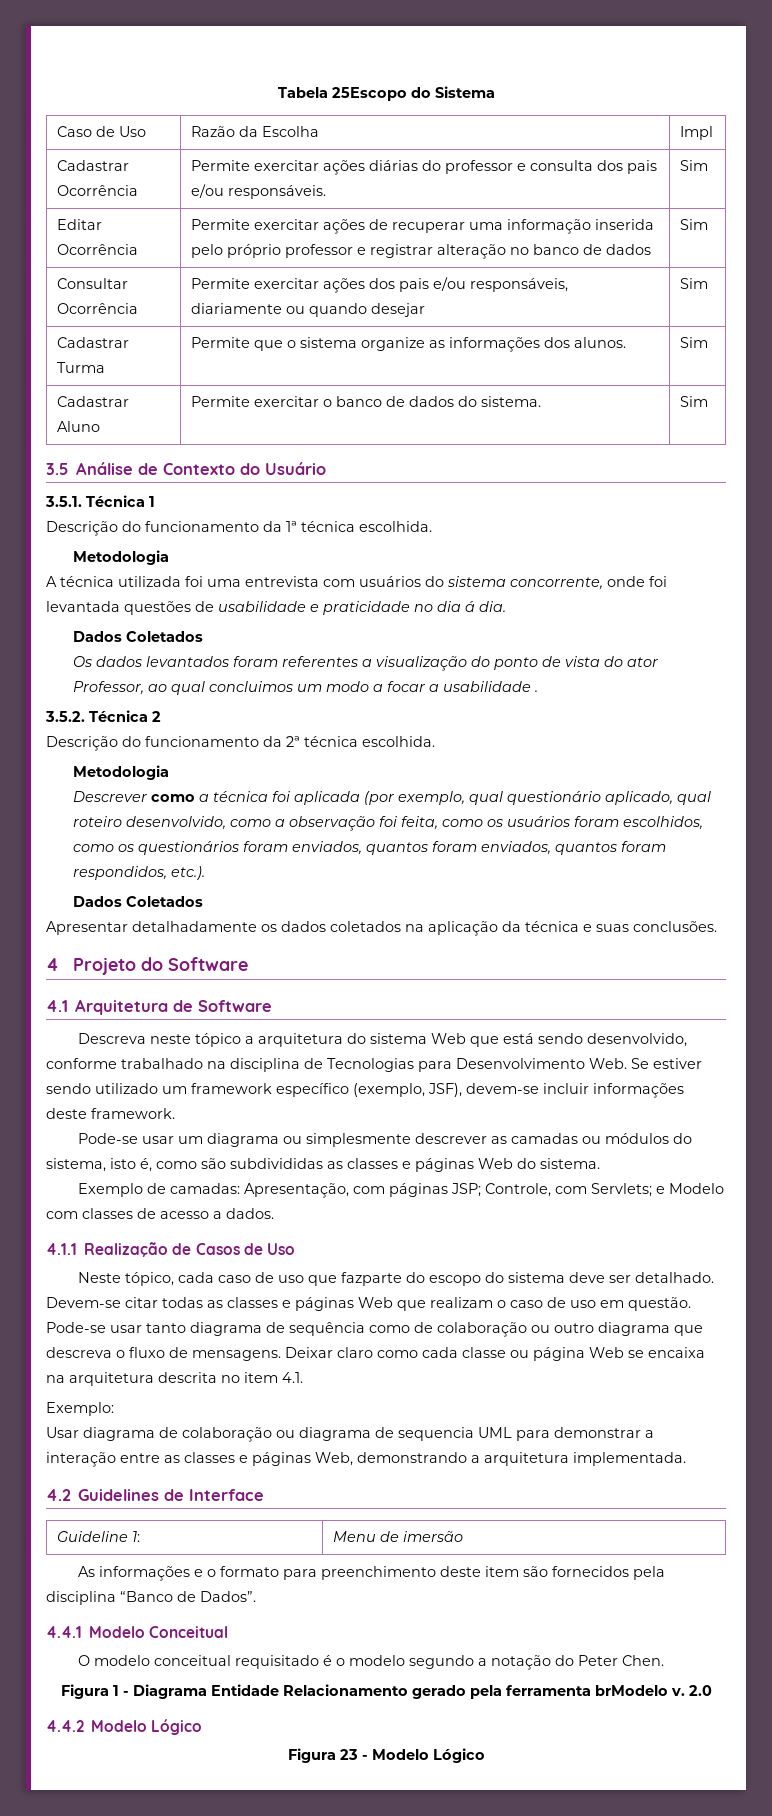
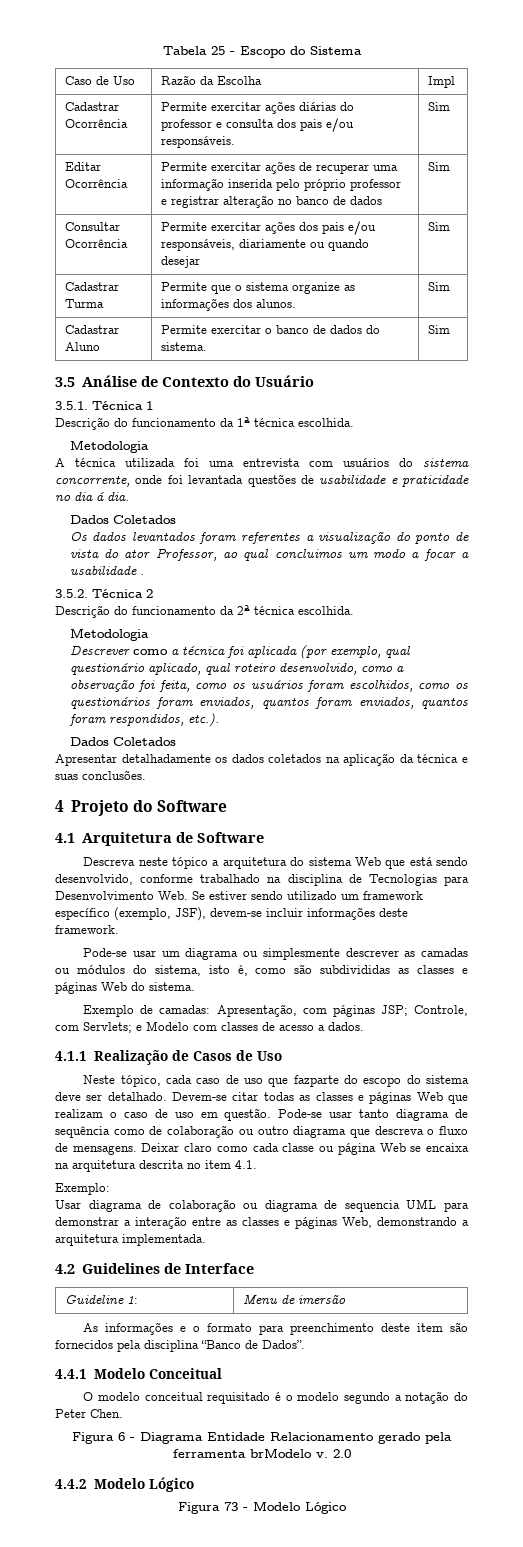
- Tabela 25Escopo do Sistema
+ Tabela 25 - Escopo do Sistema
- Figura 1 - Diagrama Entidade Relacionamento gerado pela ferramenta brModelo v.
+ Figura 6 - Diagrama Entidade Relacionamento gerado pela ferramenta brModelo v.
- Figura 23 - Modelo Lógico
+ Figura 73 - Modelo Lógico

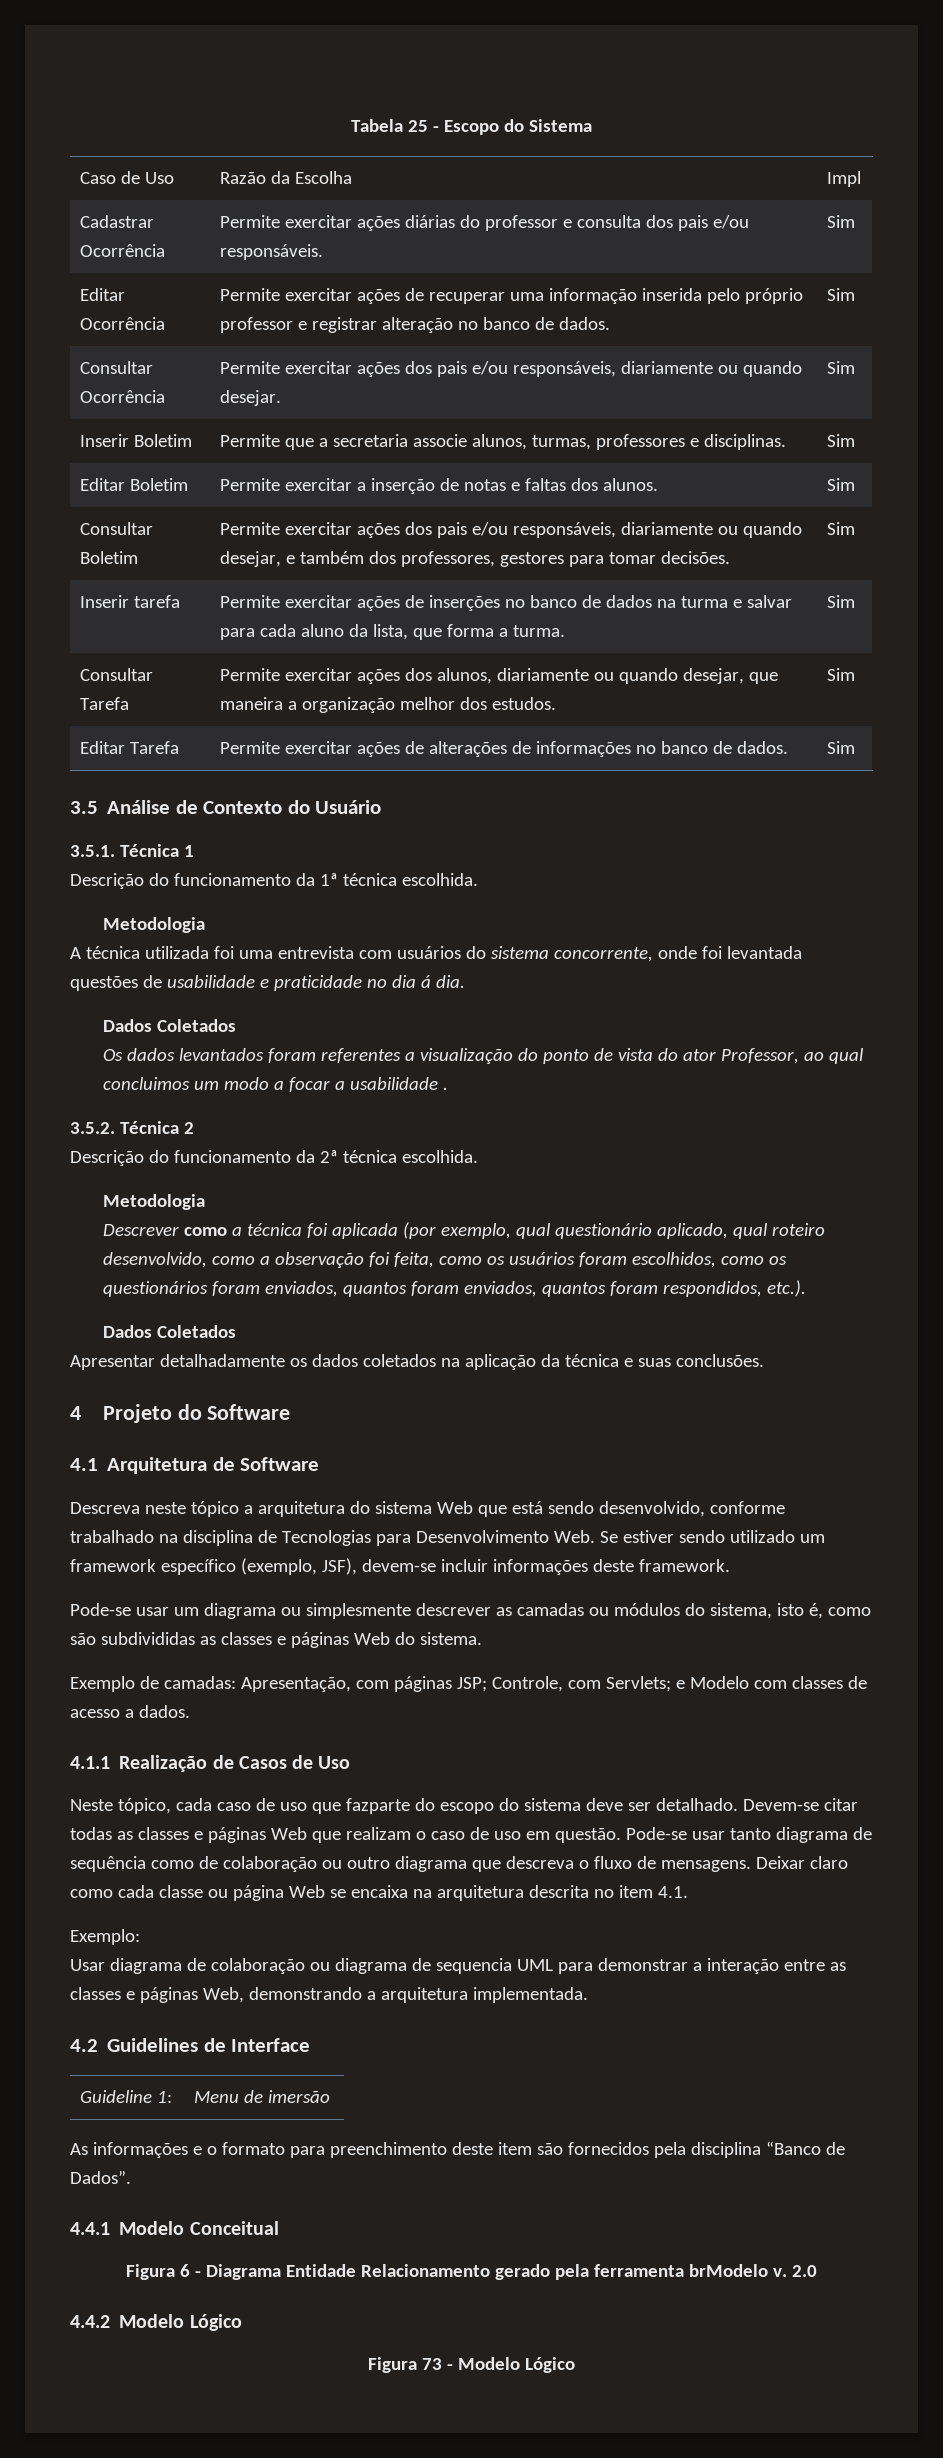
- Editar Ocorrência | Permite exercitar ações de recuperar uma informação inserida pelo próprio professor e registrar alteração no banco de dados | Sim
+ Editar Ocorrência | Permite exercitar ações de recuperar uma informação inserida pelo próprio professor e registrar alteração no banco de dados. | Sim
- Consultar Ocorrência | Permite exercitar ações dos pais e/ou responsáveis, diariamente ou quando desejar | Sim
- Cadastrar Turma | Permite que o sistema organize as informações dos alunos. | Sim
+ Consultar Ocorrência | Permite exercitar ações dos pais e/ou responsáveis, diariamente ou quando desejar. | Sim
+ Inserir Boletim | Permite que a secretaria associe alunos, turmas, professores e disciplinas. | Sim
+ Editar Boletim | Permite exercitar a inserção de notas e faltas dos alunos. | Sim
- Cadastrar Aluno | Permite exercitar o banco de dados do sistema. | Sim
+ Consultar Boletim | Permite exercitar ações dos pais e/ou responsáveis, diariamente ou quando desejar, e também dos professores, gestores para tomar decisões. | Sim
+ Inserir tarefa | Permite exercitar ações de inserções no banco de dados na turma e salvar para cada aluno da lista, que forma a turma. | Sim
+ Consultar Tarefa | Permite exercitar ações dos alunos, diariamente ou quando desejar, que maneira a organização melhor dos estudos. | Sim
+ Editar Tarefa | Permite exercitar ações de alterações de informações no banco de dados. | Sim
- O modelo conceitual requisitado é o modelo segundo a notação do Peter Chen.

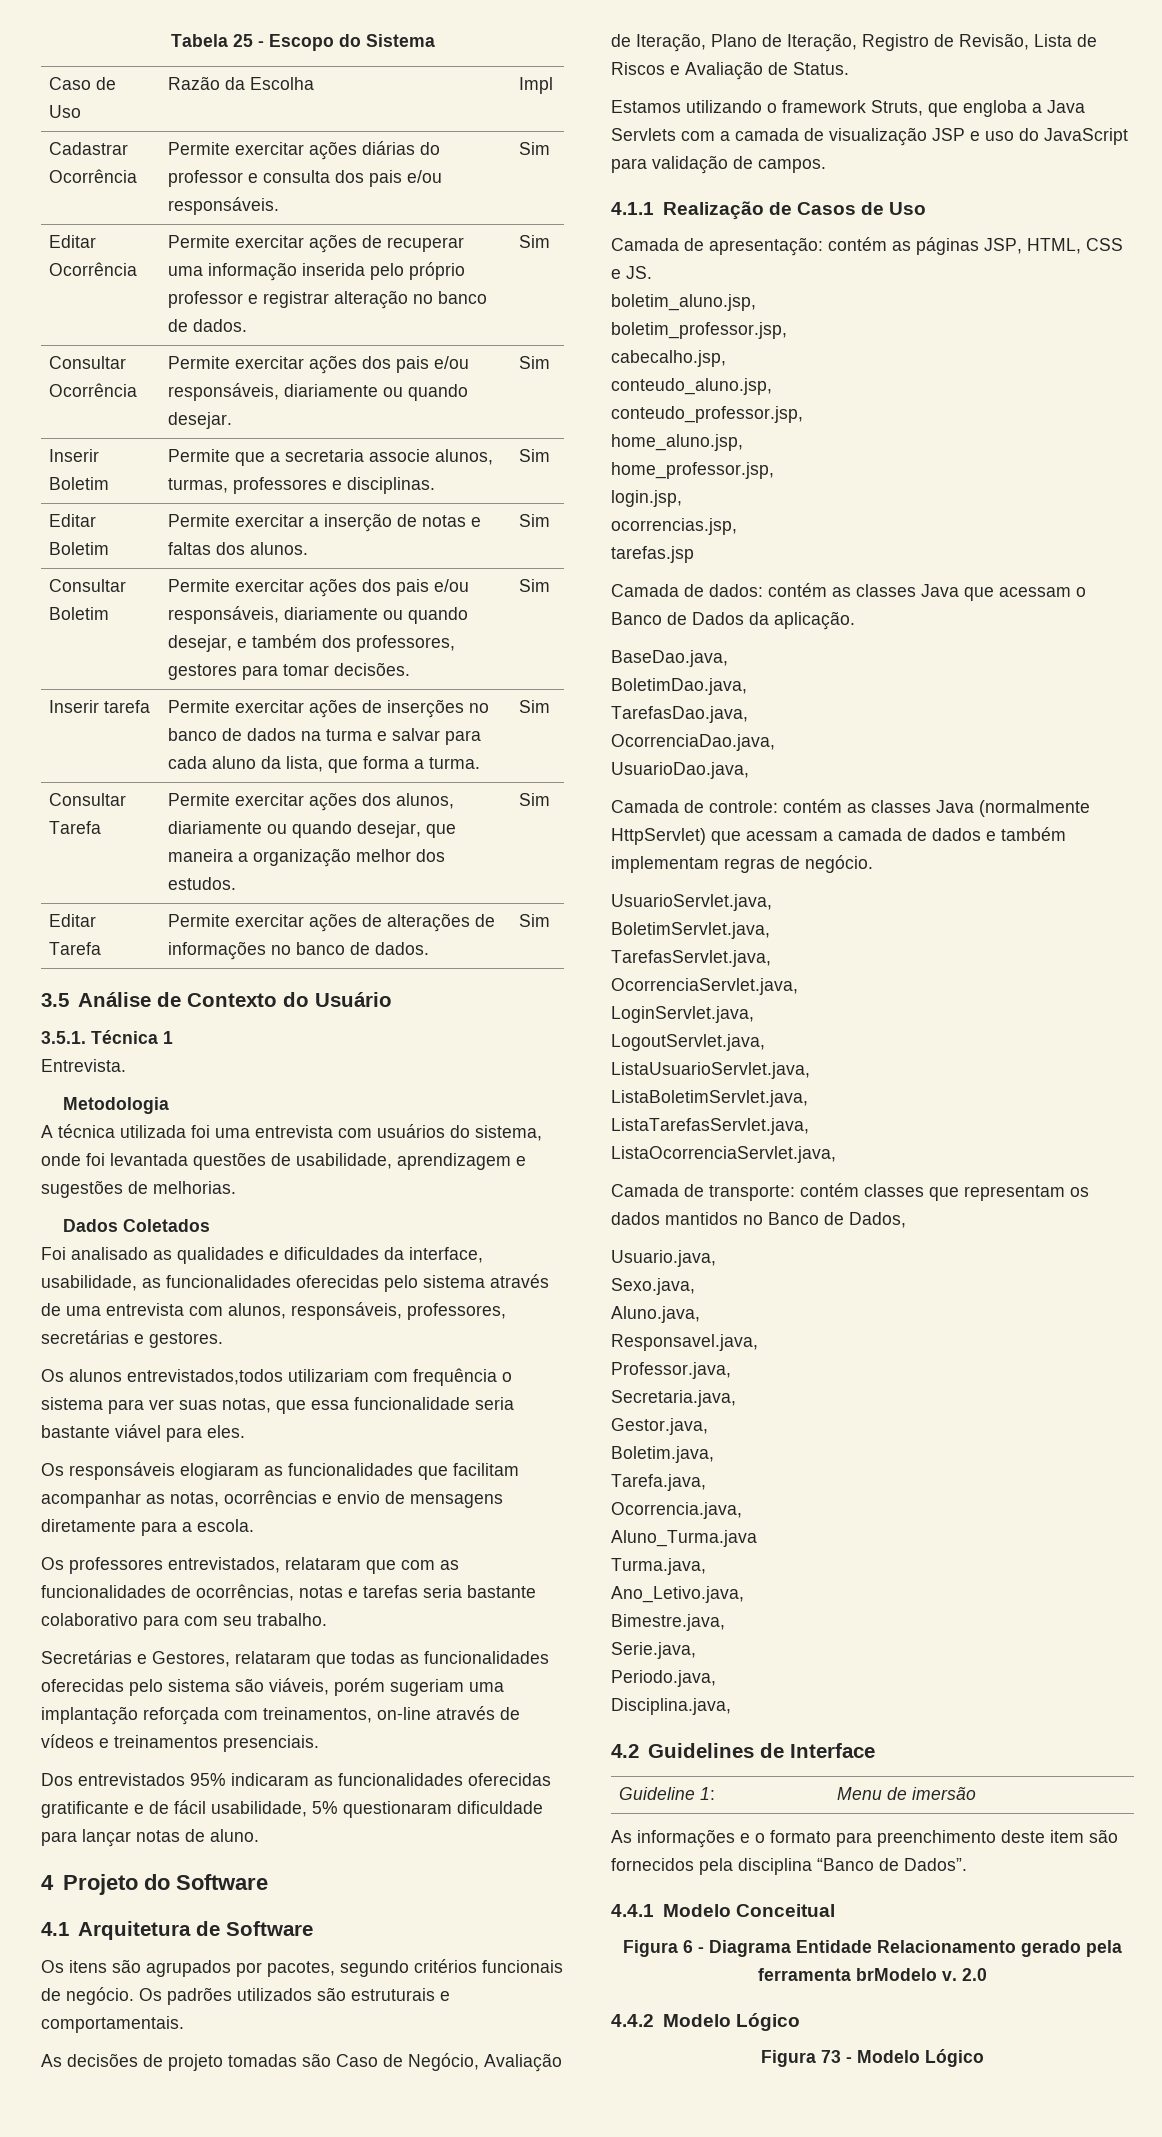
- Descrição do funcionamento da 1ª técnica escolhida.
+ Entrevista.
- A técnica utilizada foi uma entrevista com usuários do sistema concorrente, onde foi levantada questões de usabilidade e praticidade no dia á dia.
+ A técnica utilizada foi uma entrevista com usuários do sistema, onde foi levantada questões de usabilidade, aprendizagem e sugestões de melhorias.
  Dados Coletados
- Os dados levantados foram referentes a visualização do ponto de vista do ator Professor, ao qual concluimos um modo a focar a usabilidade .
- 3.5.2. Técnica 2
- Descrição do funcionamento da 2ª técnica escolhida.
- Metodologia
- Descrever como a técnica foi aplicada (por exemplo, qual questionário aplicado, qual roteiro desenvolvido, como a observação foi feita, como os usuários foram escolhidos, como os questionários foram enviados, quantos foram enviados, quantos foram respondidos, etc.).
- Dados Coletados
- Apresentar detalhadamente os dados coletados na aplicação da técnica e suas conclusões.
+ Foi analisado as qualidades e dificuldades da interface, usabilidade, as funcionalidades oferecidas pelo sistema através de uma entrevista com alunos, responsáveis, professores, secretárias e gestores.
+ Os alunos entrevistados,todos utilizariam com frequência o sistema para ver suas notas, que essa funcionalidade seria bastante viável para eles.
+ Os responsáveis elogiaram as funcionalidades que facilitam acompanhar as notas, ocorrências e envio de mensagens diretamente para a escola.
+ Os professores entrevistados, relataram que com as funcionalidades de ocorrências, notas e tarefas seria bastante colaborativo para com seu trabalho.
+ Secretárias e Gestores, relataram que todas as funcionalidades oferecidas pelo sistema são viáveis, porém sugeriam uma implantação reforçada com treinamentos, on-line através de vídeos e treinamentos presenciais.
+ Dos entrevistados 95% indicaram as funcionalidades oferecidas gratificante e de fácil usabilidade, 5% questionaram dificuldade para lançar notas de aluno.
- Descreva neste tópico a arquitetura do sistema Web que está sendo desenvolvido, conforme trabalhado na disciplina de Tecnologias para Desenvolvimento Web. Se estiver sendo utilizado um framework específico (exemplo, JSF), devem-se incluir informações deste framework.
- Pode-se usar um diagrama ou simplesmente descrever as camadas ou módulos do sistema, isto é, como são subdivididas as classes e páginas Web do sistema.
- Exemplo de camadas: Apresentação, com páginas JSP; Controle, com Servlets; e Modelo com classes de acesso a dados.
+ Os itens são agrupados por pacotes, segundo critérios funcionais de negócio. Os padrões utilizados são estruturais e comportamentais.
+ As decisões de projeto tomadas são Caso de Negócio, Avaliação de Iteração, Plano de Iteração, Registro de Revisão, Lista de Riscos e Avaliação de Status.
+ Estamos utilizando o framework Struts, que engloba a Java Servlets com a camada de visualização JSP e uso do JavaScript para validação de campos.
- Neste tópico, cada caso de uso que fazparte do escopo do sistema deve ser detalhado. Devem-se citar todas as classes e páginas Web que realizam o caso de uso em questão. Pode-se usar tanto diagrama de sequência como de colaboração ou outro diagrama que descreva o fluxo de mensagens. Deixar claro como cada classe ou página Web se encaixa na arquitetura descrita no item 4.1.
- Exemplo:
- Usar diagrama de colaboração ou diagrama de sequencia UML para demonstrar a interação entre as classes e páginas Web, demonstrando a arquitetura implementada.
+ Camada de apresentação: contém as páginas JSP, HTML, CSS e JS.
+ boletim_aluno.jsp,
+ boletim_professor.jsp,
+ cabecalho.jsp,
+ conteudo_aluno.jsp,
+ conteudo_professor.jsp,
+ home_aluno.jsp,
+ home_professor.jsp,
+ login.jsp,
+ ocorrencias.jsp,
+ tarefas.jsp
+ Camada de dados: contém as classes Java que acessam o Banco de Dados da aplicação.
+ BaseDao.java,
+ BoletimDao.java,
+ TarefasDao.java,
+ OcorrenciaDao.java,
+ UsuarioDao.java,
+ Camada de controle: contém as classes Java (normalmente HttpServlet) que acessam a camada de dados e também implementam regras de negócio.
+ UsuarioServlet.java,
+ BoletimServlet.java,
+ TarefasServlet.java,
+ OcorrenciaServlet.java,
+ LoginServlet.java,
+ LogoutServlet.java,
+ ListaUsuarioServlet.java,
+ ListaBoletimServlet.java,
+ ListaTarefasServlet.java,
+ ListaOcorrenciaServlet.java,
+ Camada de transporte: contém classes que representam os dados mantidos no Banco de Dados,
+ Usuario.java,
+ Sexo.java,
+ Aluno.java,
+ Responsavel.java,
+ Professor.java,
+ Secretaria.java,
+ Gestor.java,
+ Boletim.java,
+ Tarefa.java,
+ Ocorrencia.java,
+ Aluno_Turma.java
+ Turma.java,
+ Ano_Letivo.java,
+ Bimestre.java,
+ Serie.java,
+ Periodo.java,
+ Disciplina.java,

